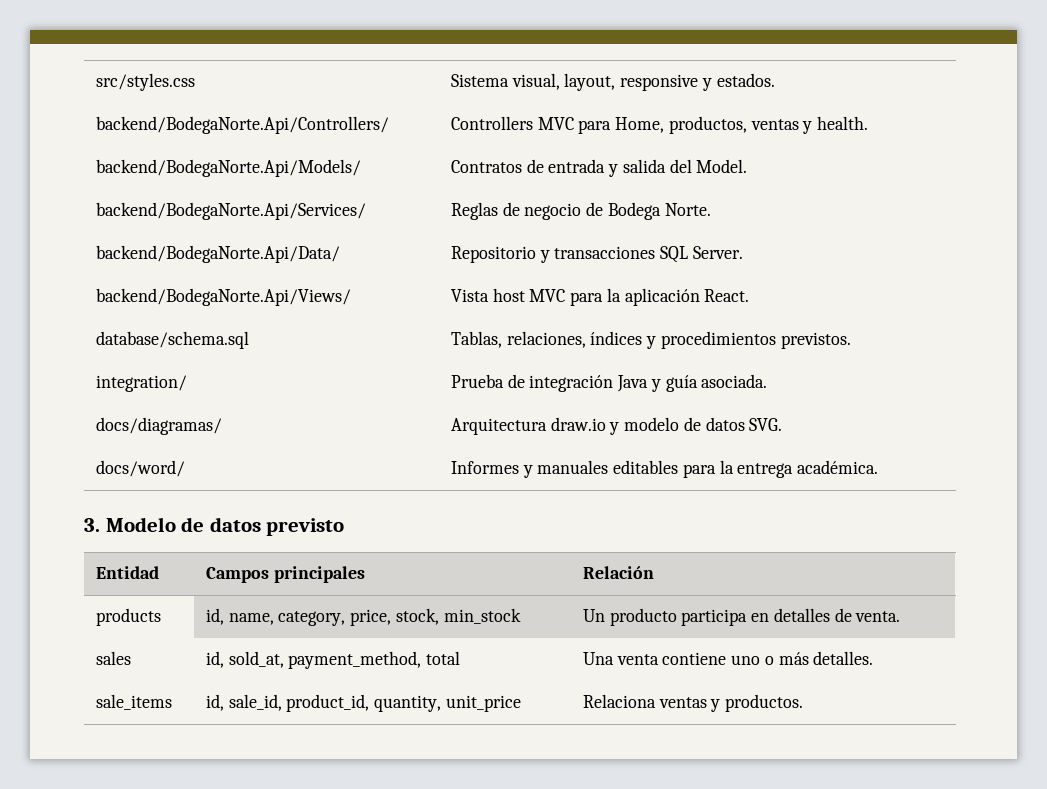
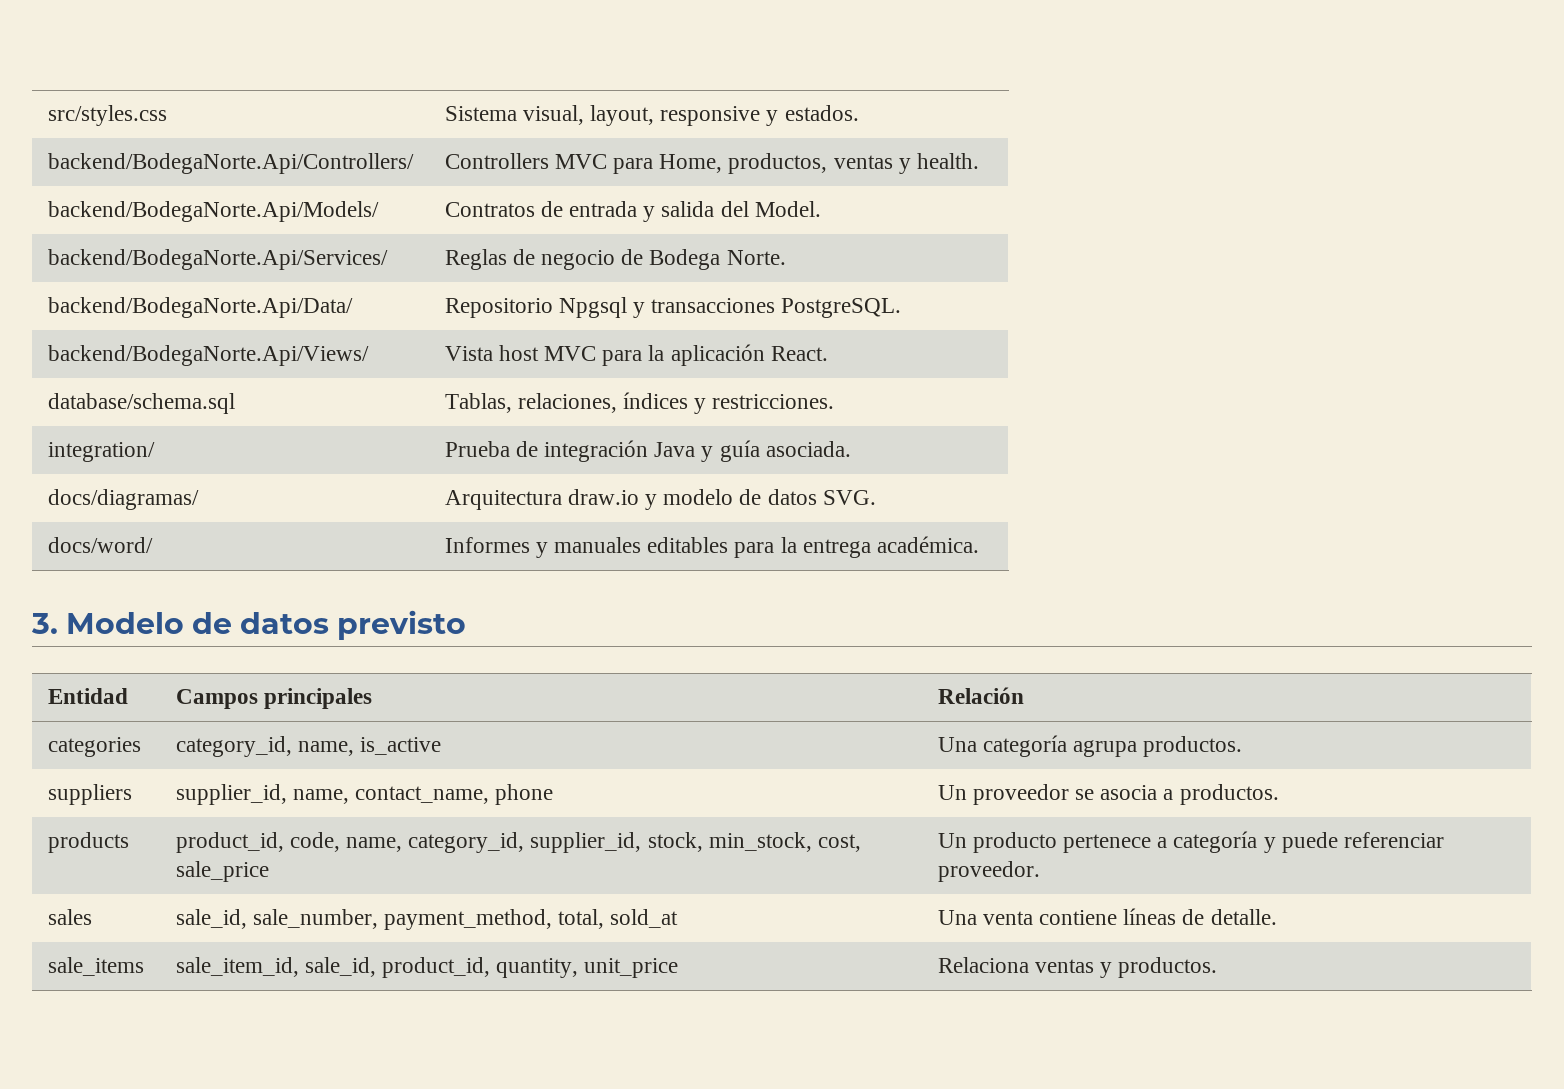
- backend/BodegaNorte.Api/Data/ | Repositorio y transacciones SQL Server.
+ backend/BodegaNorte.Api/Data/ | Repositorio Npgsql y transacciones PostgreSQL.
- database/schema.sql | Tablas, relaciones, índices y procedimientos previstos.
+ database/schema.sql | Tablas, relaciones, índices y restricciones.
- products | id, name, category, price, stock, min_stock | Un producto participa en detalles de venta.
- sales | id, sold_at, payment_method, total | Una venta contiene uno o más detalles.
+ categories | category_id, name, is_active | Una categoría agrupa productos.
+ suppliers | supplier_id, name, contact_name, phone | Un proveedor se asocia a productos.
+ products | product_id, code, name, category_id, supplier_id, stock, min_stock, cost, sale_price | Un producto pertenece a categoría y puede referenciar proveedor.
+ sales | sale_id, sale_number, payment_method, total, sold_at | Una venta contiene líneas de detalle.
- sale_items | id, sale_id, product_id, quantity, unit_price | Relaciona ventas y productos.
+ sale_items | sale_item_id, sale_id, product_id, quantity, unit_price | Relaciona ventas y productos.

